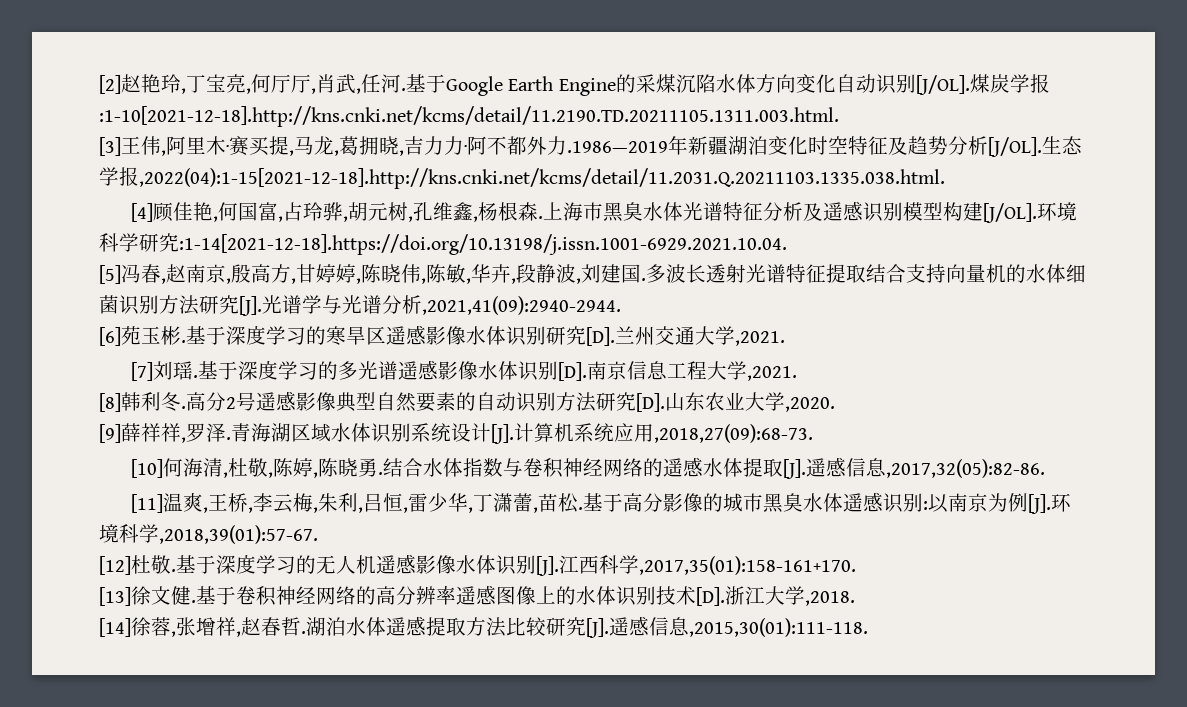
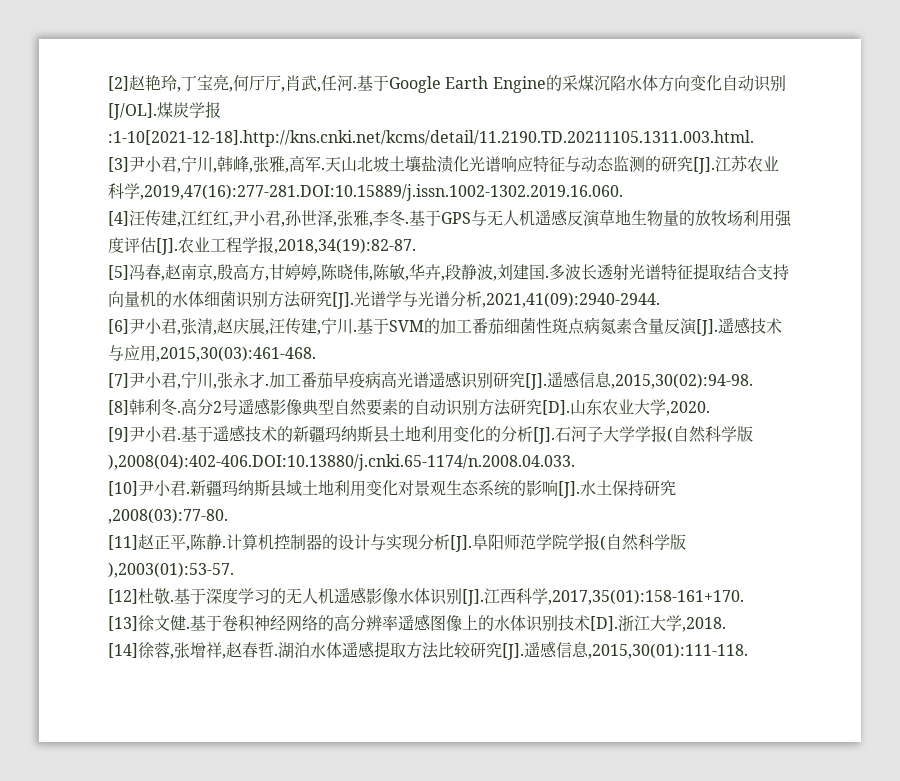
- [3]王伟,阿里木·赛买提,马龙,葛拥晓,吉力力·阿不都外力.1986—2019年新疆湖泊变化时空特征及趋势分析[J/OL].生态学报,2022(04):1-15[2021-12-18].http://kns.cnki.net/kcms/detail/11.2031.Q.20211103.1335.038.html.
- [4]顾佳艳,何国富,占玲骅,胡元树,孔维鑫,杨根森.上海市黑臭水体光谱特征分析及遥感识别模型构建[J/OL].环境科学研究:1-14[2021-12-18].https://doi.org/10.13198/j.issn.1001-6929.2021.10.04.
+ [3]尹小君,宁川,韩峰,张雅,高军.天山北坡土壤盐渍化光谱响应特征与动态监测的研究[J].江苏农业科学,2019,47(16):277-281.DOI:10.15889/j.issn.1002-1302.2019.16.060.
+ [4]汪传建,江红红,尹小君,孙世泽,张雅,李冬.基于GPS与无人机遥感反演草地生物量的放牧场利用强度评估[J].农业工程学报,2018,34(19):82-87.
- [6]苑玉彬.基于深度学习的寒旱区遥感影像水体识别研究[D].兰州交通大学,2021.
- [7]刘瑶.基于深度学习的多光谱遥感影像水体识别[D].南京信息工程大学,2021.
+ [6]尹小君,张清,赵庆展,汪传建,宁川.基于SVM的加工番茄细菌性斑点病氮素含量反演[J].遥感技术与应用,2015,30(03):461-468.
+ [7]尹小君,宁川,张永才.加工番茄早疫病高光谱遥感识别研究[J].遥感信息,2015,30(02):94-98.
- [9]薛祥祥,罗泽.青海湖区域水体识别系统设计[J].计算机系统应用,2018,27(09):68-73.
- [10]何海清,杜敬,陈婷,陈晓勇.结合水体指数与卷积神经网络的遥感水体提取[J].遥感信息,2017,32(05):82-86.
- [11]温爽,王桥,李云梅,朱利,吕恒,雷少华,丁潇蕾,苗松.基于高分影像的城市黑臭水体遥感识别:以南京为例[J].环境科学,2018,39(01):57-67.
+ [9]尹小君.基于遥感技术的新疆玛纳斯县土地利用变化的分析[J].石河子大学学报(自然科学版),2008(04):402-406.DOI:10.13880/j.cnki.65-1174/n.2008.04.033.
+ [10]尹小君.新疆玛纳斯县域土地利用变化对景观生态系统的影响[J].水土保持研究,2008(03):77-80.
+ [11]赵正平,陈静.计算机控制器的设计与实现分析[J].阜阳师范学院学报(自然科学版),2003(01):53-57.

